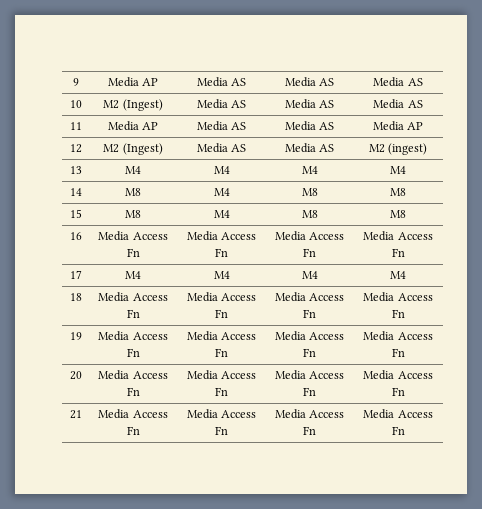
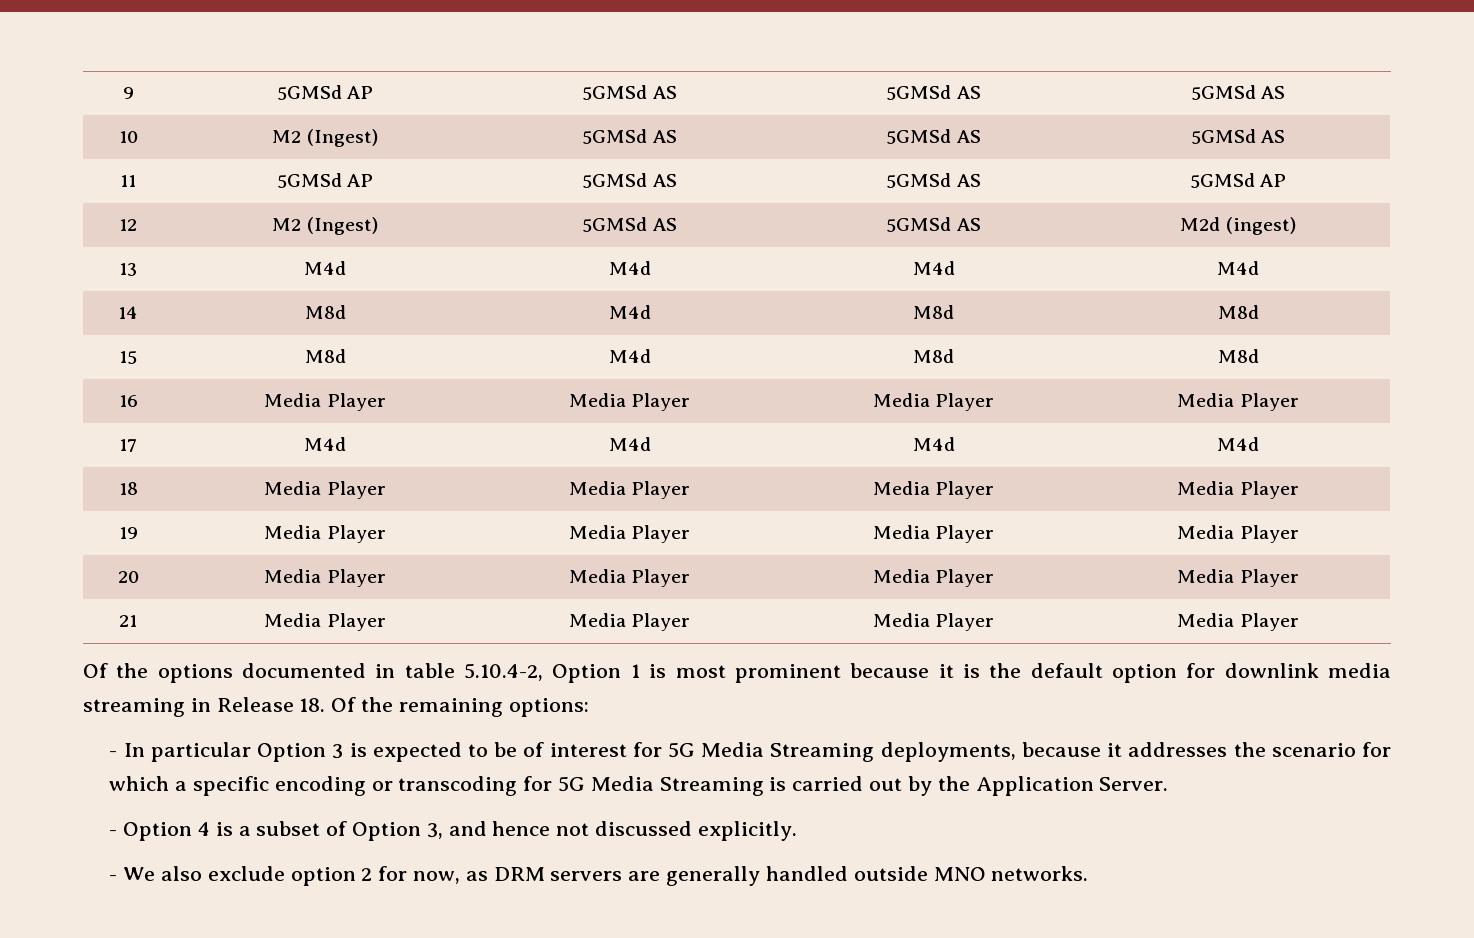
- 9 | Media AP | Media AS | Media AS | Media AS
+ 9 | 5GMSd AP | 5GMSd AS | 5GMSd AS | 5GMSd AS
- 10 | M2 (Ingest) | Media AS | Media AS | Media AS
+ 10 | M2 (Ingest) | 5GMSd AS | 5GMSd AS | 5GMSd AS
- 11 | Media AP | Media AS | Media AS | Media AP
+ 11 | 5GMSd AP | 5GMSd AS | 5GMSd AS | 5GMSd AP
- 12 | M2 (Ingest) | Media AS | Media AS | M2 (ingest)
+ 12 | M2 (Ingest) | 5GMSd AS | 5GMSd AS | M2d (ingest)
- 13 | M4 | M4 | M4 | M4
- 14 | M8 | M4 | M8 | M8
- 15 | M8 | M4 | M8 | M8
+ 13 | M4d | M4d | M4d | M4d
+ 14 | M8d | M4d | M8d | M8d
+ 15 | M8d | M4d | M8d | M8d
- 16 | Media Access Fn | Media Access Fn | Media Access Fn | Media Access Fn
+ 16 | Media Player | Media Player | Media Player | Media Player
- 17 | M4 | M4 | M4 | M4
+ 17 | M4d | M4d | M4d | M4d
- 18 | Media Access Fn | Media Access Fn | Media Access Fn | Media Access Fn
+ 18 | Media Player | Media Player | Media Player | Media Player
- 19 | Media Access Fn | Media Access Fn | Media Access Fn | Media Access Fn
+ 19 | Media Player | Media Player | Media Player | Media Player
- 20 | Media Access Fn | Media Access Fn | Media Access Fn | Media Access Fn
+ 20 | Media Player | Media Player | Media Player | Media Player
- 21 | Media Access Fn | Media Access Fn | Media Access Fn | Media Access Fn
+ 21 | Media Player | Media Player | Media Player | Media Player
+ Of the options documented in table 5.10.4-2, Option 1 is most prominent because it is the default option for downlink media streaming in Release 18. Of the remaining options:
+ - In particular Option 3 is expected to be of interest for 5G Media Streaming deployments, because it addresses the scenario for which a specific encoding or transcoding for 5G Media Streaming is carried out by the Application Server.
+ - Option 4 is a subset of Option 3, and hence not discussed explicitly.
+ - We also exclude option 2 for now, as DRM servers are generally handled outside MNO networks.

